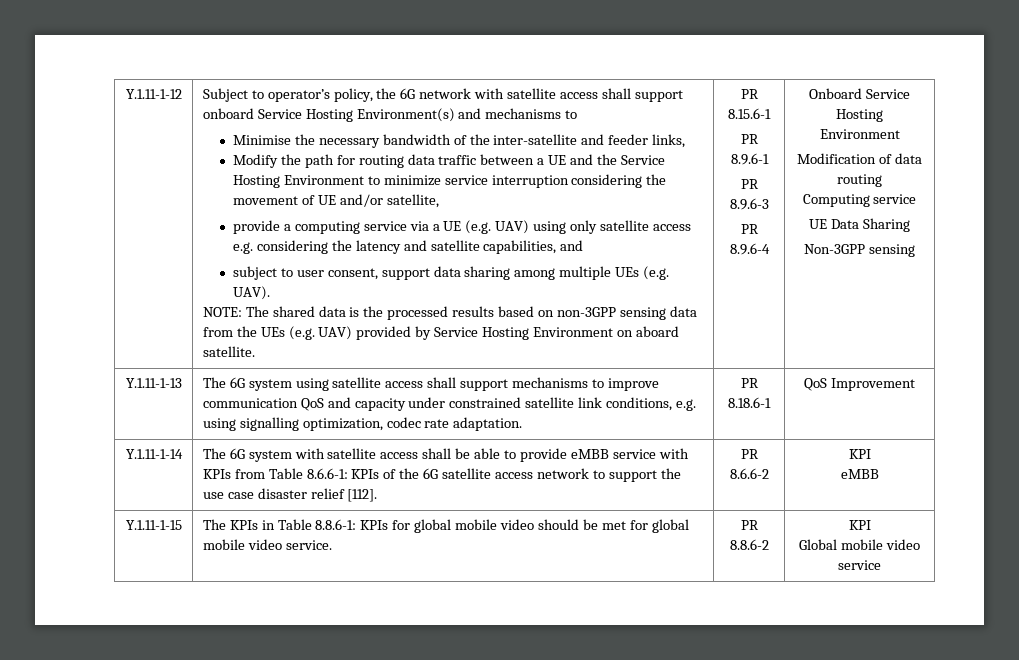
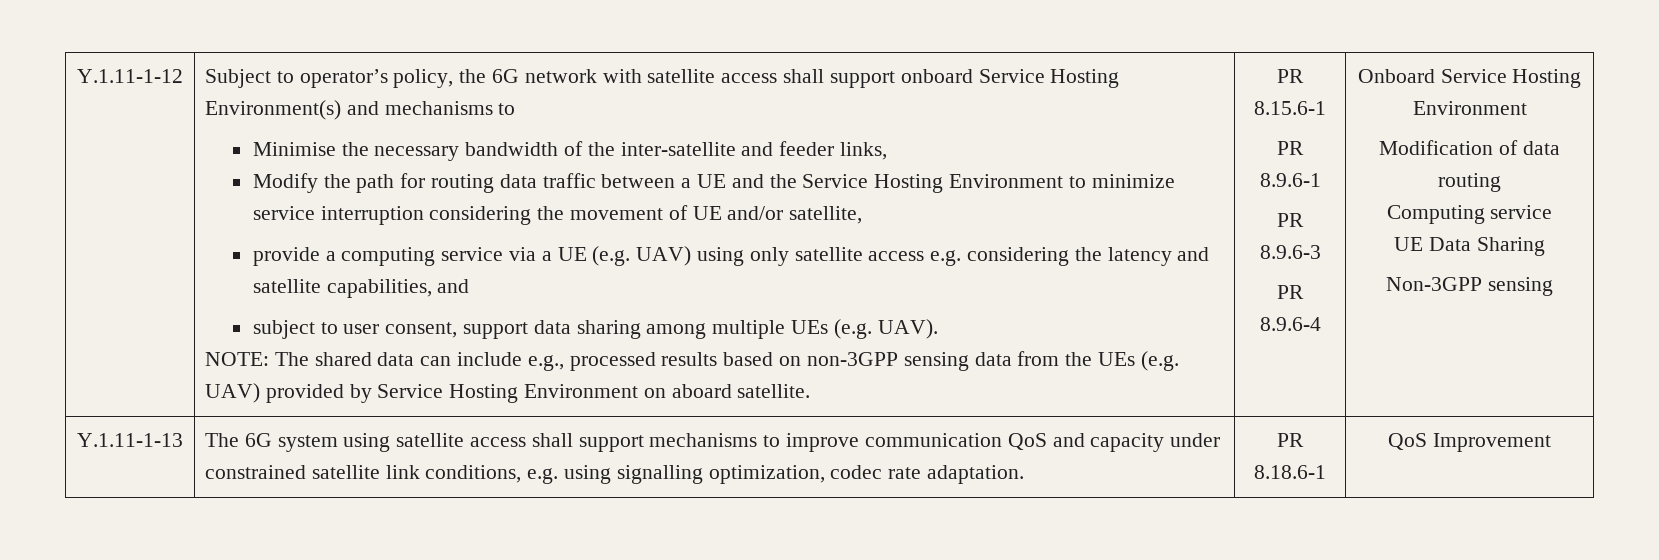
- NOTE: The shared data is the processed results based on non-3GPP sensing data from the UEs (e.g. UAV) provided by Service Hosting Environment on aboard satellite.
+ NOTE: The shared data can include e.g., processed results based on non-3GPP sensing data from the UEs (e.g. UAV) provided by Service Hosting Environment on aboard satellite.
- Y.1.11-1-14 | The 6G system with satellite access shall be able to provide eMBB service with KPIs from Table 8.6.6-1: KPIs of the 6G satellite access network to support the use case disaster relief [112]. | PR 8.6.6-2 | KPI
- eMBB
- Y.1.11-1-15 | The KPIs in Table 8.8.6-1: KPIs for global mobile video should be met for global mobile video service. | PR 8.8.6-2 | KPI
- Global mobile video service

